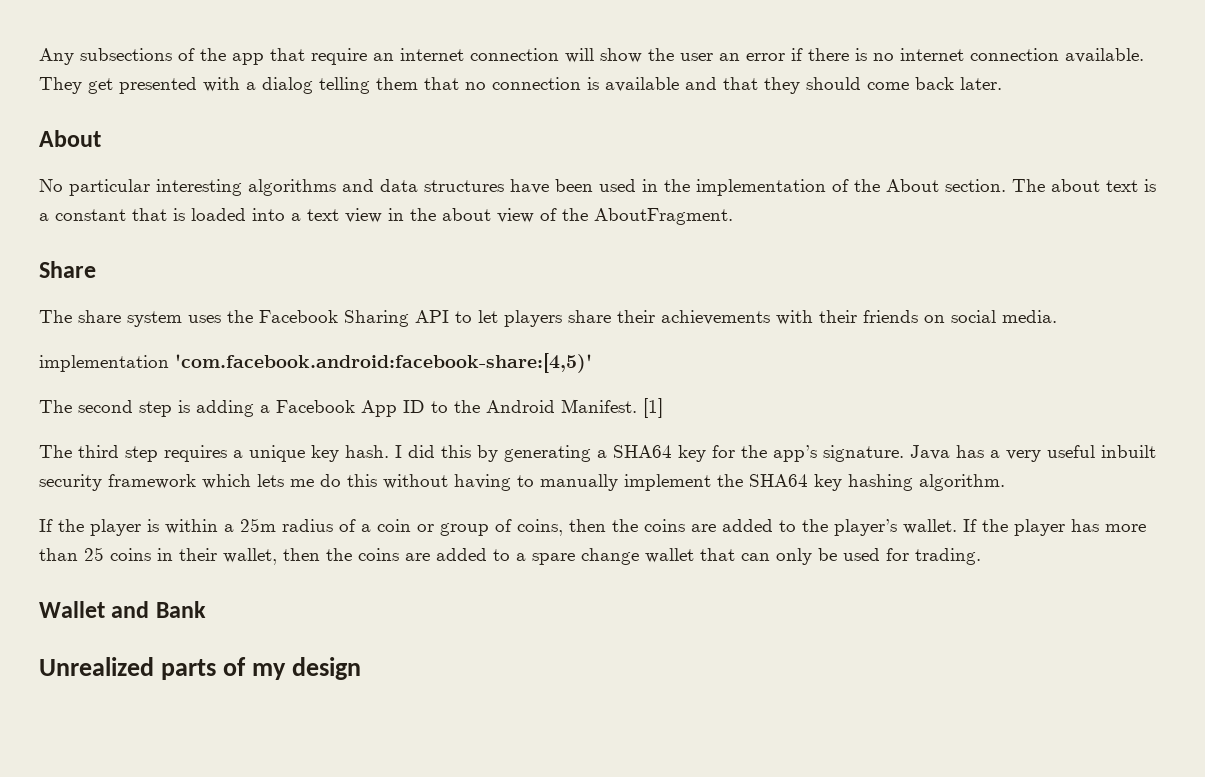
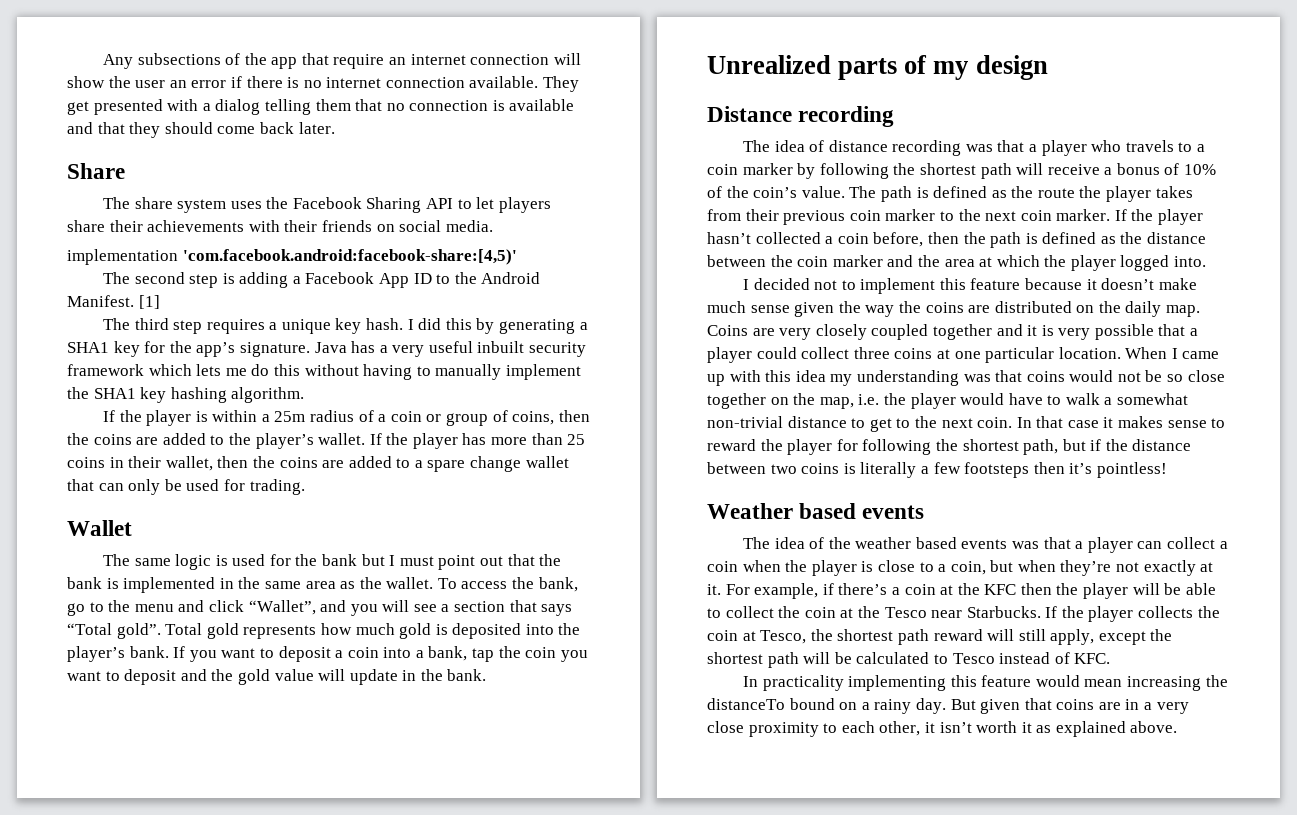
  They get presented with a dialog telling them that no connection is available and that they should come back later.
- About
- No particular interesting algorithms and data structures have been used in the implementation of the About section. The about text is a constant that is loaded into a text view in the about view of the AboutFragment.
- I did this by generating a SHA64 key for the app’s signature.
+ I did this by generating a SHA1 key for the app’s signature.
- Java has a very useful inbuilt security framework which lets me do this without having to manually implement the SHA64 key hashing algorithm.
+ Java has a very useful inbuilt security framework which lets me do this without having to manually implement the SHA1 key hashing algorithm.
- Wallet and Bank
+ Wallet
+ The same logic is used for the bank but I must point out that the bank is implemented in the same area as the wallet. To access the bank, go to the menu and click “Wallet”, and you will see a section that says “Total gold”. Total gold represents how much gold is deposited into the player’s bank. If you want to deposit a coin into a bank, tap the coin you want to deposit and the gold value will update in the bank.
+ Distance recording
+ The idea of distance recording was that a player who travels to a coin marker by following the shortest path will receive a bonus of 10% of the coin’s value. The path is defined as the route the player takes from their previous coin marker to the next coin marker. If the player hasn’t collected a coin before, then the path is defined as the distance between the coin marker and the area at which the player logged into.
+ I decided not to implement this feature because it doesn’t make much sense given the way the coins are distributed on the daily map. Coins are very closely coupled together and it is very possible that a player could collect three coins at one particular location. When I came up with this idea my understanding was that coins would not be so close together on the map, i.e. the player would have to walk a somewhat non-trivial distance to get to the next coin. In that case it makes sense to reward the player for following the shortest path, but if the distance between two coins is literally a few footsteps then it’s pointless!
+ Weather based events
+ The idea of the weather based events was that a player can collect a coin when the player is close to a coin, but when they’re not exactly at it. For example, if there’s a coin at the KFC then the player will be able to collect the coin at the Tesco near Starbucks. If the player collects the coin at Tesco, the shortest path reward will still apply, except the shortest path will be calculated to Tesco instead of KFC.
+ In practicality implementing this feature would mean increasing the distanceTo bound on a rainy day. But given that coins are in a very close proximity to each other, it isn’t worth it as explained above.

